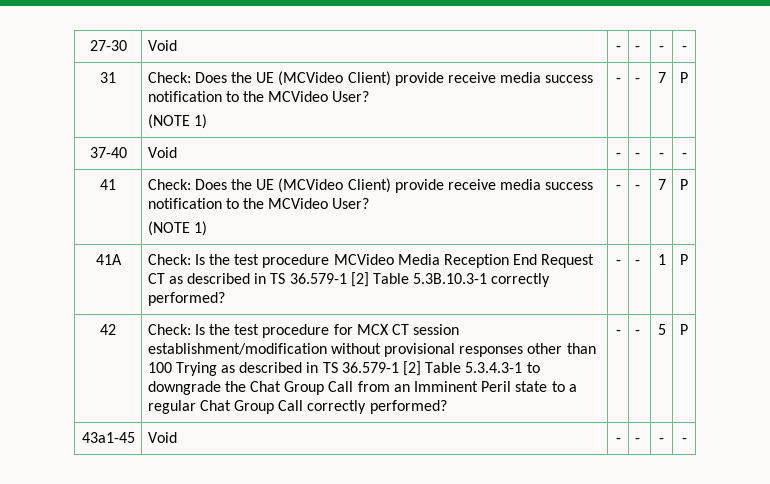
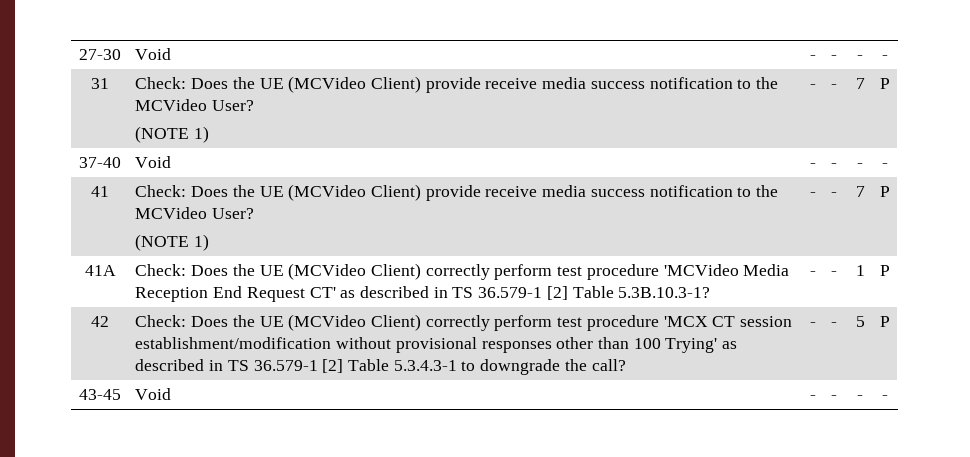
- 41A | Check: Is the test procedure MCVideo Media Reception End Request CT as described in TS 36.579-1 [2] Table 5.3B.10.3-1 correctly performed? | - | - | 1 | P
+ 41A | Check: Does the UE (MCVideo Client) correctly perform test procedure 'MCVideo Media Reception End Request CT' as described in TS 36.579-1 [2] Table 5.3B.10.3-1? | - | - | 1 | P
- Check: Is the test procedure for MCX CT session establishment/modification without provisional responses other than 100 Trying as described in TS 36.579-1 [2] Table 5.3.4.3-1 to downgrade the Chat Group Call from an Imminent Peril state to a regular Chat Group Call correctly performed?
+ Check: Does the UE (MCVideo Client) correctly perform test procedure 'MCX CT session establishment/modification without provisional responses other than 100 Trying' as described in TS 36.579-1 [2] Table 5.3.4.3-1 to downgrade the call?
- 43a1-45 | Void | - | - | - | -
+ 43-45 | Void | - | - | - | -

